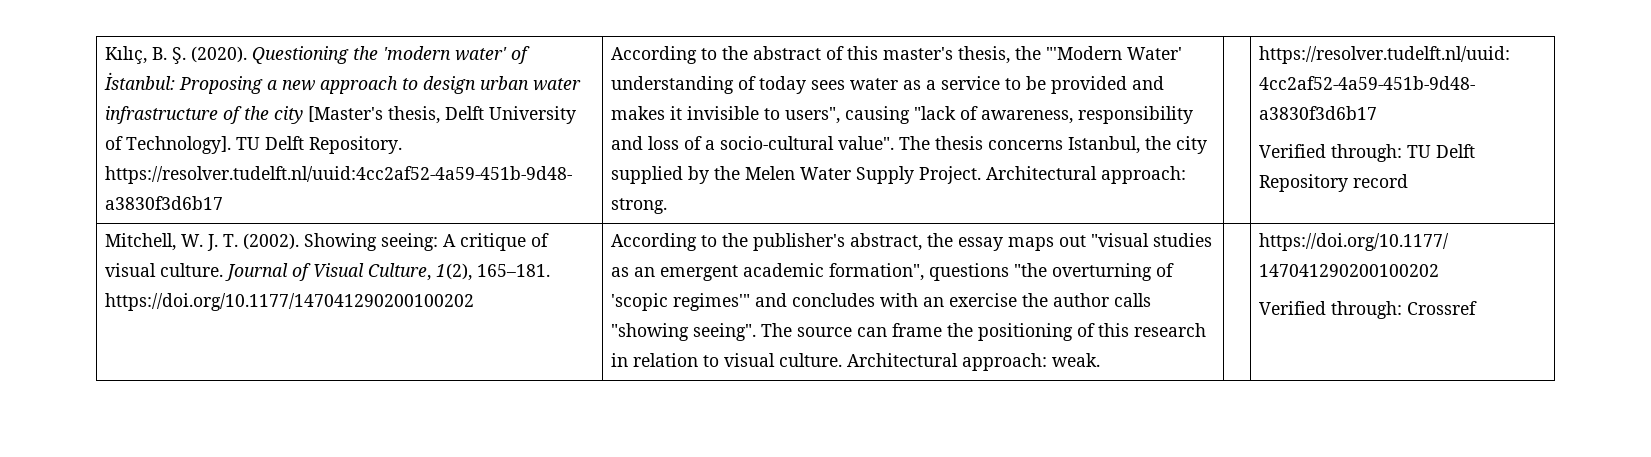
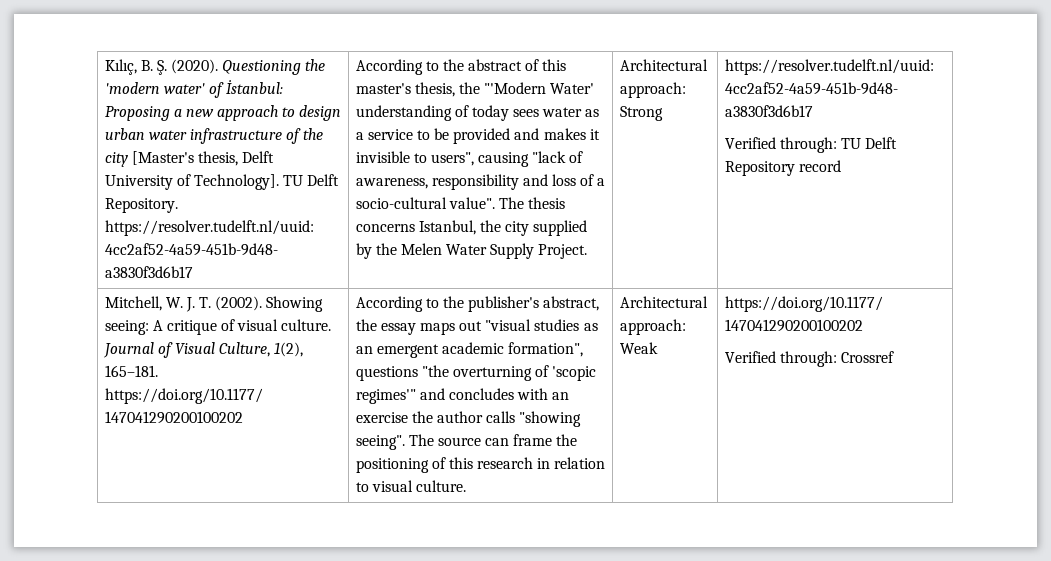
- The thesis concerns Istanbul, the city supplied by the Melen Water Supply Project. Architectural approach: strong.
+ The thesis concerns Istanbul, the city supplied by the Melen Water Supply Project. | Architectural approach: Strong
- The source can frame the positioning of this research in relation to visual culture. Architectural approach: weak.
+ The source can frame the positioning of this research in relation to visual culture. | Architectural approach: Weak

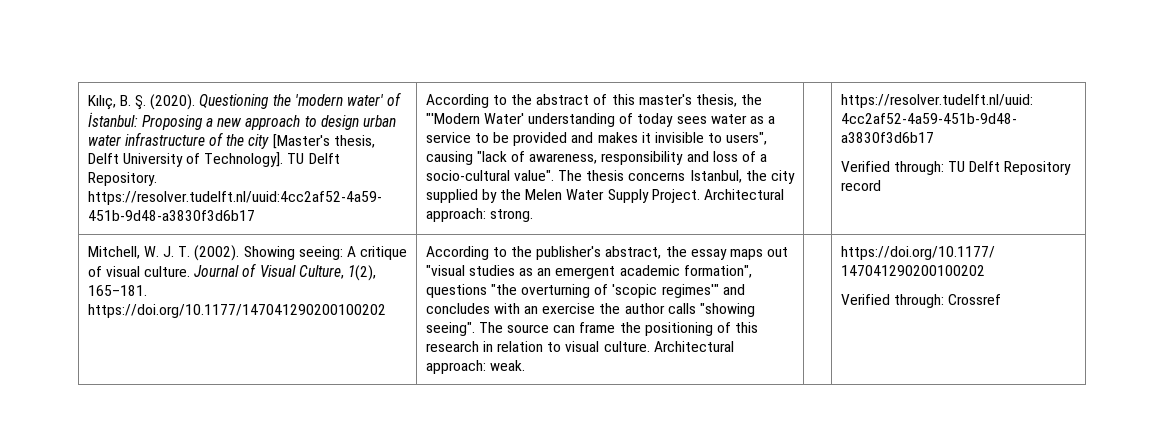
- The thesis concerns Istanbul, the city supplied by the Melen Water Supply Project. | Architectural approach: Strong
+ The thesis concerns Istanbul, the city supplied by the Melen Water Supply Project. Architectural approach: strong.
- The source can frame the positioning of this research in relation to visual culture. | Architectural approach: Weak
+ The source can frame the positioning of this research in relation to visual culture. Architectural approach: weak.

